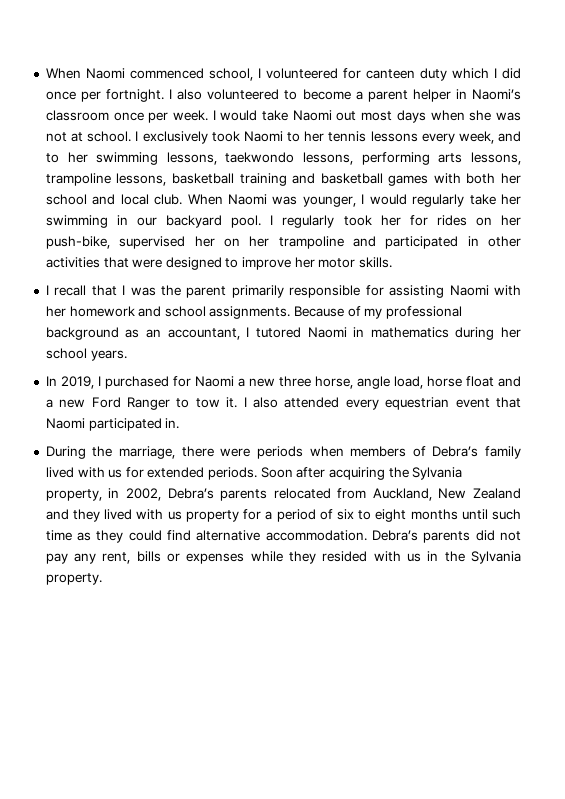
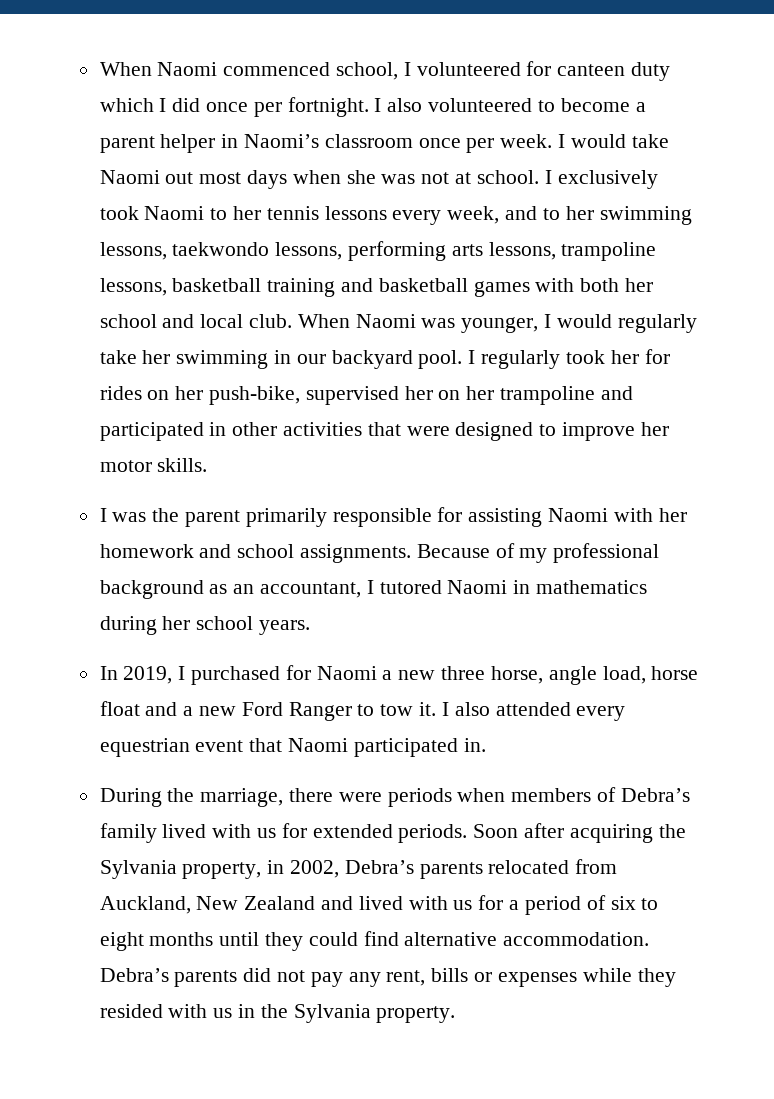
- I recall that I was the parent primarily responsible for assisting Naomi with her homework and school assignments.
+ I was the parent primarily responsible for assisting Naomi with her homework and school assignments.
- Soon after acquiring the Sylvania property, in 2002, Debra’s parents relocated from Auckland, New Zealand and they lived with us property for a period of six to eight months until such time as they could find alternative accommodation.
+ Soon after acquiring the Sylvania property, in 2002, Debra’s parents relocated from Auckland, New Zealand and lived with us for a period of six to eight months until they could find alternative accommodation.

